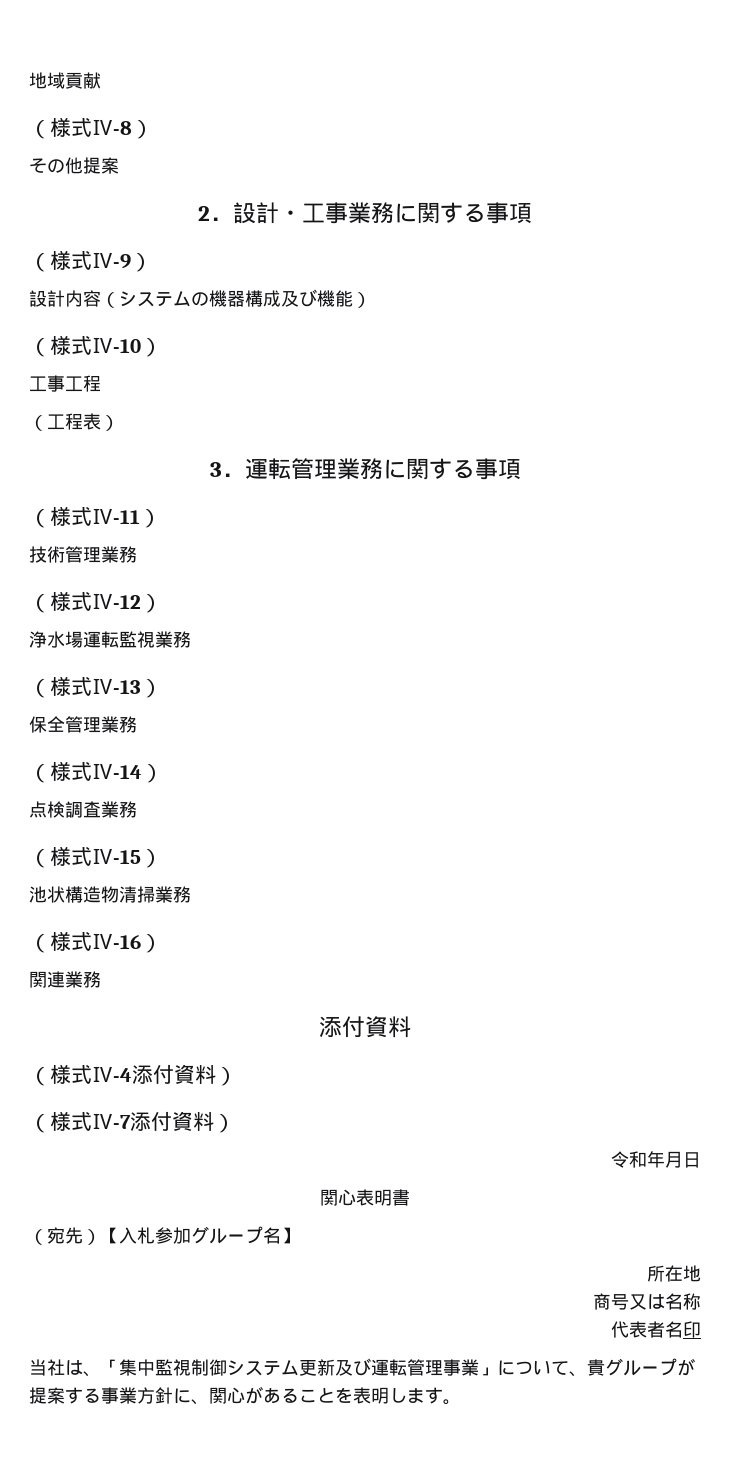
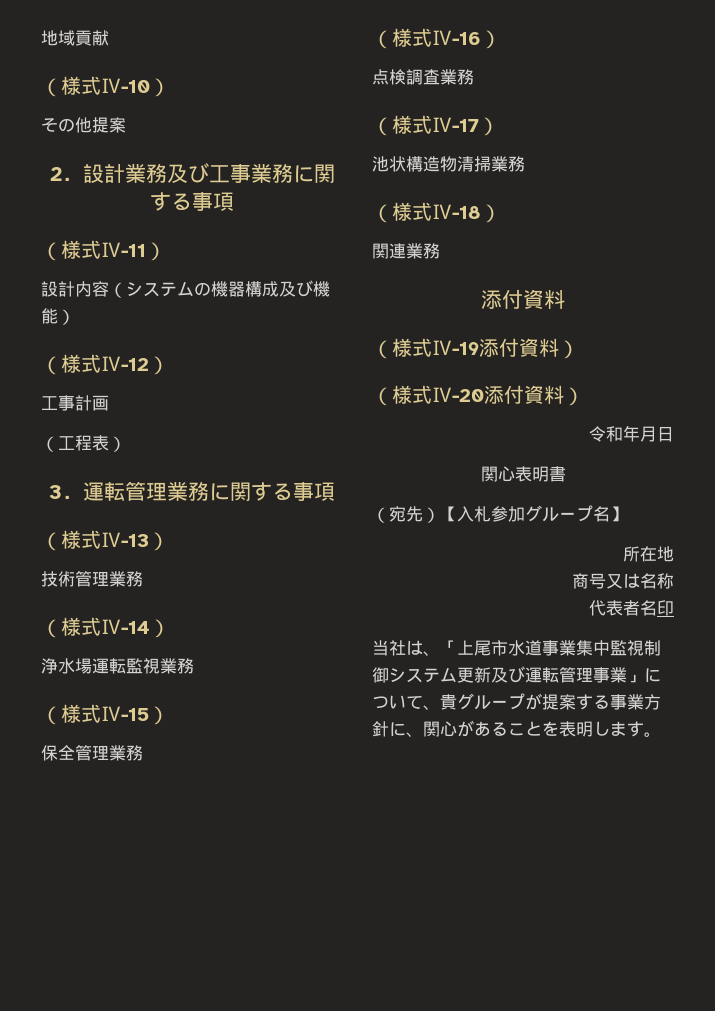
- （様式Ⅳ-8）
+ （様式Ⅳ-10）
- 2．設計・工事業務に関する事項
+ 2．設計業務及び工事業務に関する事項
- （様式Ⅳ-9）
+ （様式Ⅳ-11）
- （様式Ⅳ-10）
+ （様式Ⅳ-12）
- 工事工程
+ 工事計画
- （様式Ⅳ-11）
+ （様式Ⅳ-13）
- （様式Ⅳ-12）
+ （様式Ⅳ-14）
- （様式Ⅳ-13）
+ （様式Ⅳ-15）
- （様式Ⅳ-14）
+ （様式Ⅳ-16）
- （様式Ⅳ-15）
+ （様式Ⅳ-17）
- （様式Ⅳ-16）
+ （様式Ⅳ-18）
- （様式Ⅳ-4添付資料）
+ （様式Ⅳ-19添付資料）
- （様式Ⅳ-7添付資料）
+ （様式Ⅳ-20添付資料）
- 当社は、「集中監視制御システム更新及び運転管理事業」について、貴グループが提案する事業方針に、関心があることを表明します。
+ 当社は、「上尾市水道事業集中監視制御システム更新及び運転管理事業」について、貴グループが提案する事業方針に、関心があることを表明します。

